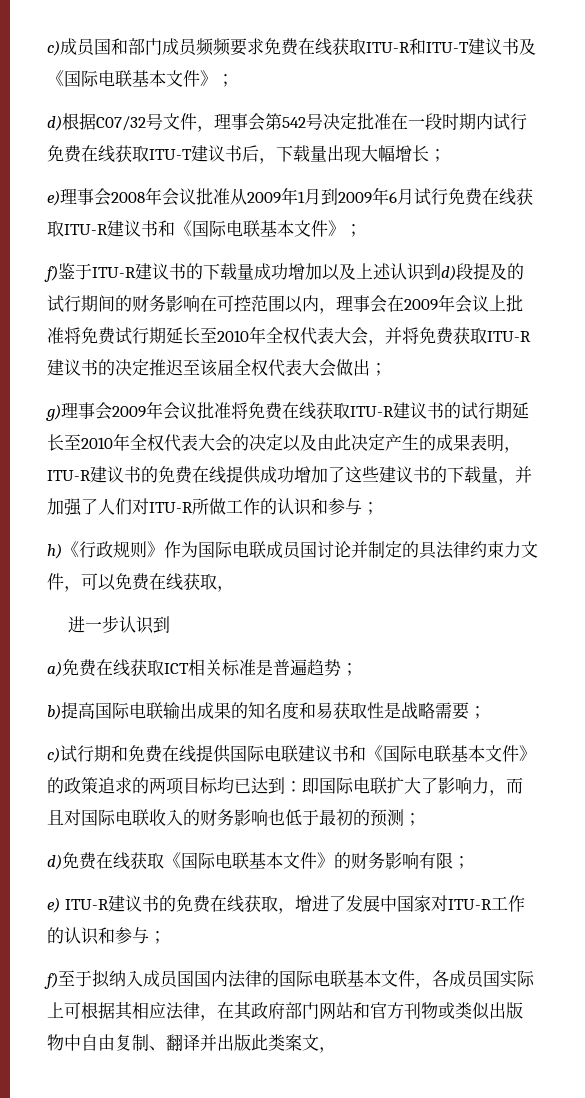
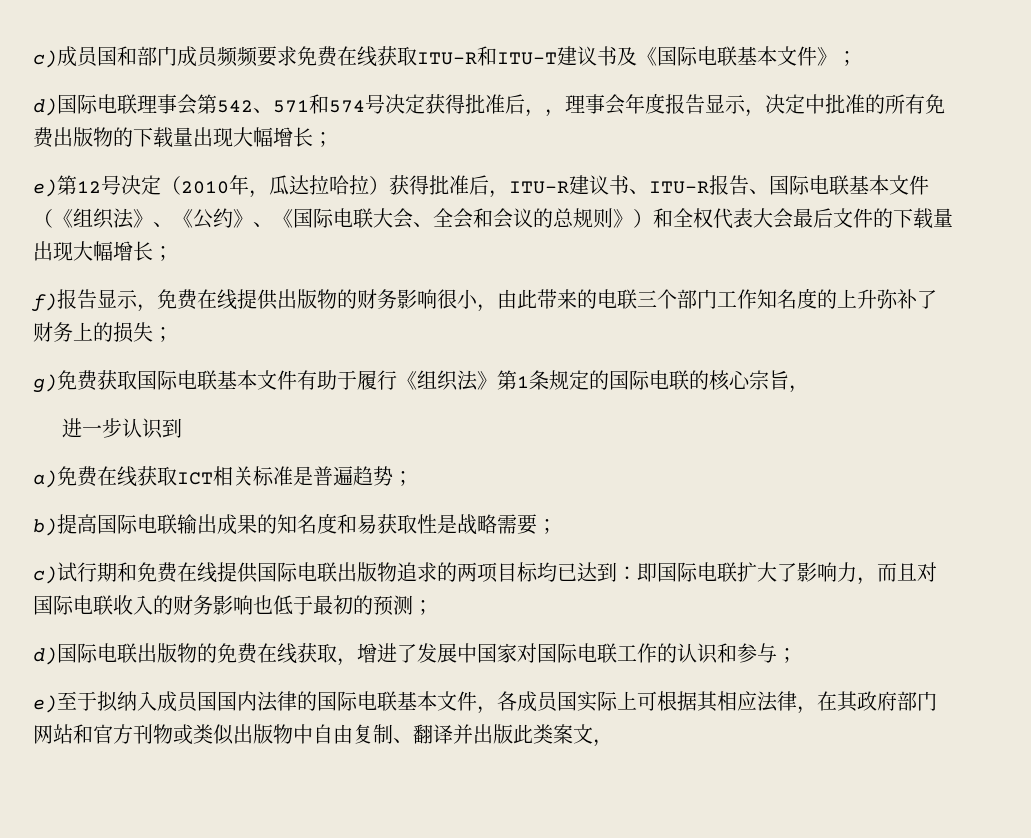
- d)根据C07/32号文件，理事会第542号决定批准在一段时期内试行免费在线获取ITU-T建议书后，下载量出现大幅增长；
+ d)国际电联理事会第542、571和574号决定获得批准后，，理事会年度报告显示，决定中批准的所有免费出版物的下载量出现大幅增长；
- e)理事会2008年会议批准从2009年1月到2009年6月试行免费在线获取ITU-R建议书和《国际电联基本文件》；
- f)鉴于ITU-R建议书的下载量成功增加以及上述认识到d)段提及的试行期间的财务影响在可控范围以内，理事会在2009年会议上批准将免费试行期延长至2010年全权代表大会，并将免费获取ITU-R建议书的决定推迟至该届全权代表大会做出；
- g)理事会2009年会议批准将免费在线获取ITU-R建议书的试行期延长至2010年全权代表大会的决定以及由此决定产生的成果表明，ITU-R建议书的免费在线提供成功增加了这些建议书的下载量，并加强了人们对ITU-R所做工作的认识和参与；
- h)《行政规则》作为国际电联成员国讨论并制定的具法律约束力文件，可以免费在线获取，
+ e)第12号决定（2010年，瓜达拉哈拉）获得批准后，ITU-R建议书、ITU-R报告、国际电联基本文件（《组织法》、《公约》、《国际电联大会、全会和会议的总规则》）和全权代表大会最后文件的下载量出现大幅增长；
+ f)报告显示，免费在线提供出版物的财务影响很小，由此带来的电联三个部门工作知名度的上升弥补了财务上的损失；
+ g)免费获取国际电联基本文件有助于履行《组织法》第1条规定的国际电联的核心宗旨，
- c)试行期和免费在线提供国际电联建议书和《国际电联基本文件》的政策追求的两项目标均已达到：即国际电联扩大了影响力，而且对国际电联收入的财务影响也低于最初的预测；
+ c)试行期和免费在线提供国际电联出版物追求的两项目标均已达到：即国际电联扩大了影响力，而且对国际电联收入的财务影响也低于最初的预测；
- d)免费在线获取《国际电联基本文件》的财务影响有限；
- e) ITU-R建议书的免费在线获取，增进了发展中国家对ITU-R工作的认识和参与；
- f)至于拟纳入成员国国内法律的国际电联基本文件，各成员国实际上可根据其相应法律，在其政府部门网站和官方刊物或类似出版物中自由复制、翻译并出版此类案文，
+ d)国际电联出版物的免费在线获取，增进了发展中国家对国际电联工作的认识和参与；
+ e)至于拟纳入成员国国内法律的国际电联基本文件，各成员国实际上可根据其相应法律，在其政府部门网站和官方刊物或类似出版物中自由复制、翻译并出版此类案文，

